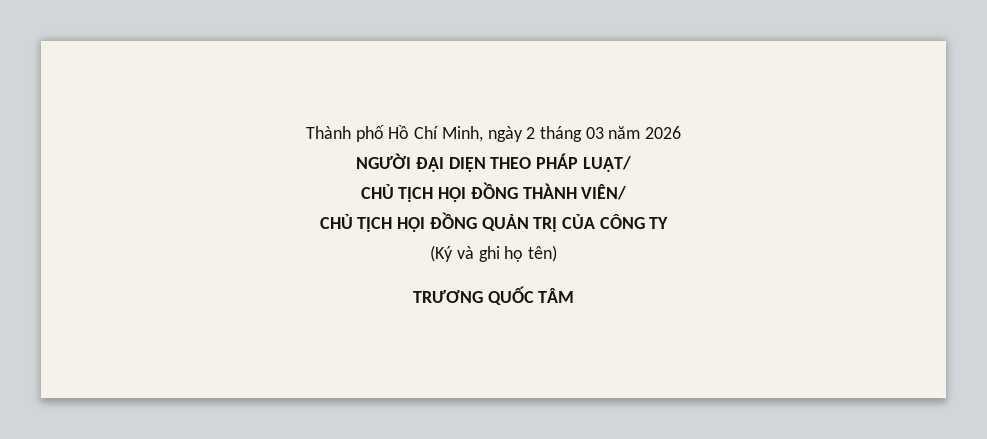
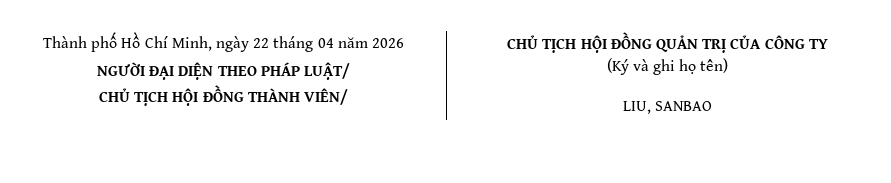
- Thành phố Hồ Chí Minh, ngày 2 tháng 03 năm 2026
+ Thành phố Hồ Chí Minh, ngày 22 tháng 04 năm 2026
- TRƯƠNG QUỐC TÂM
+ LIU, SANBAO

